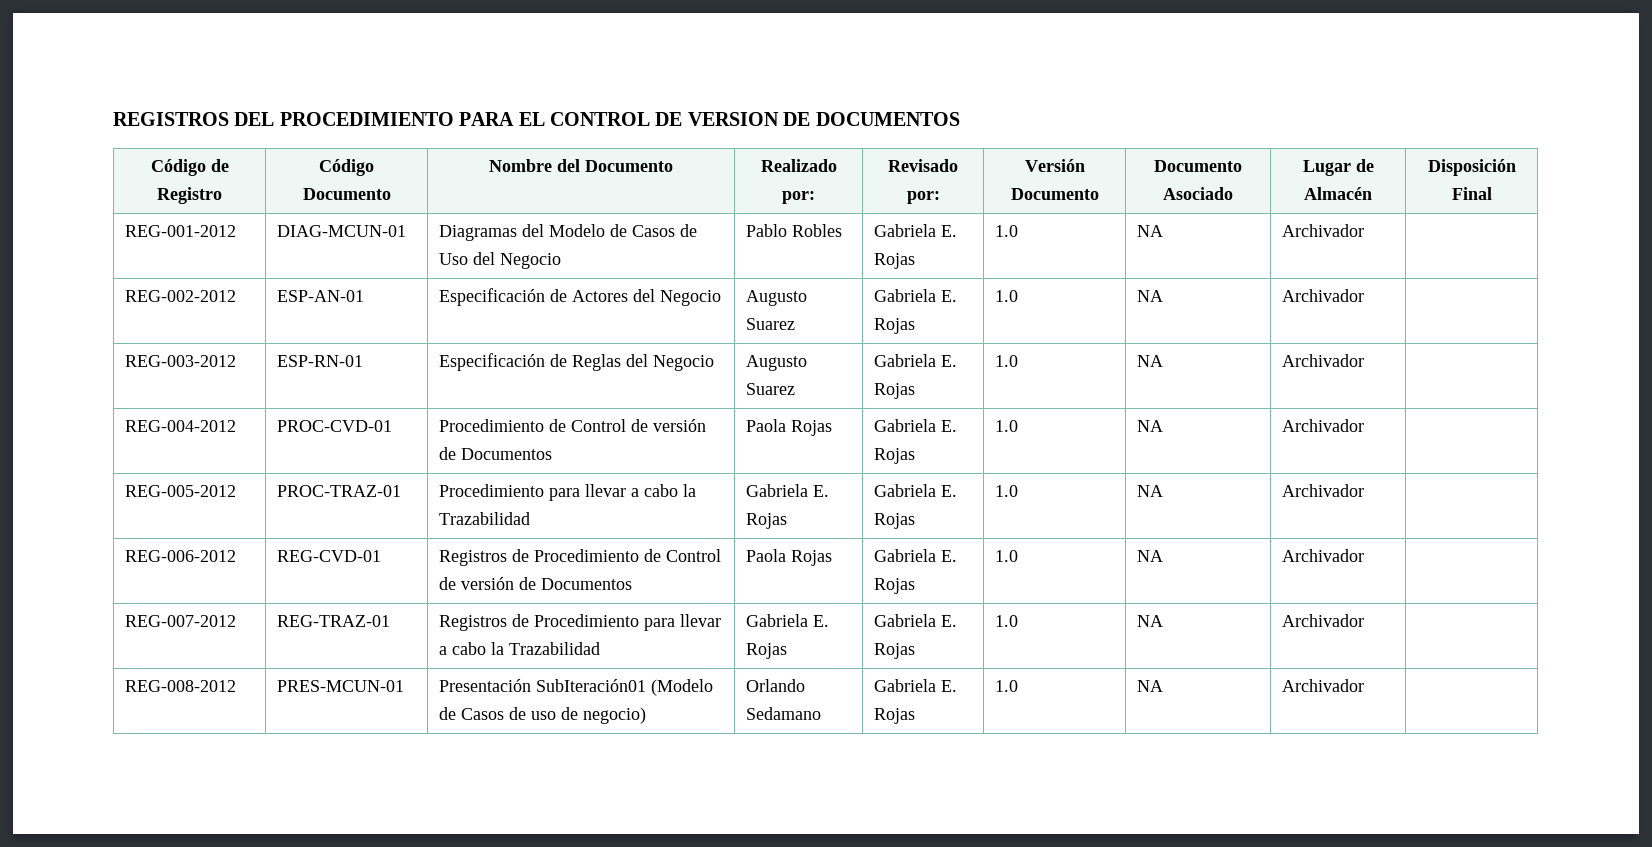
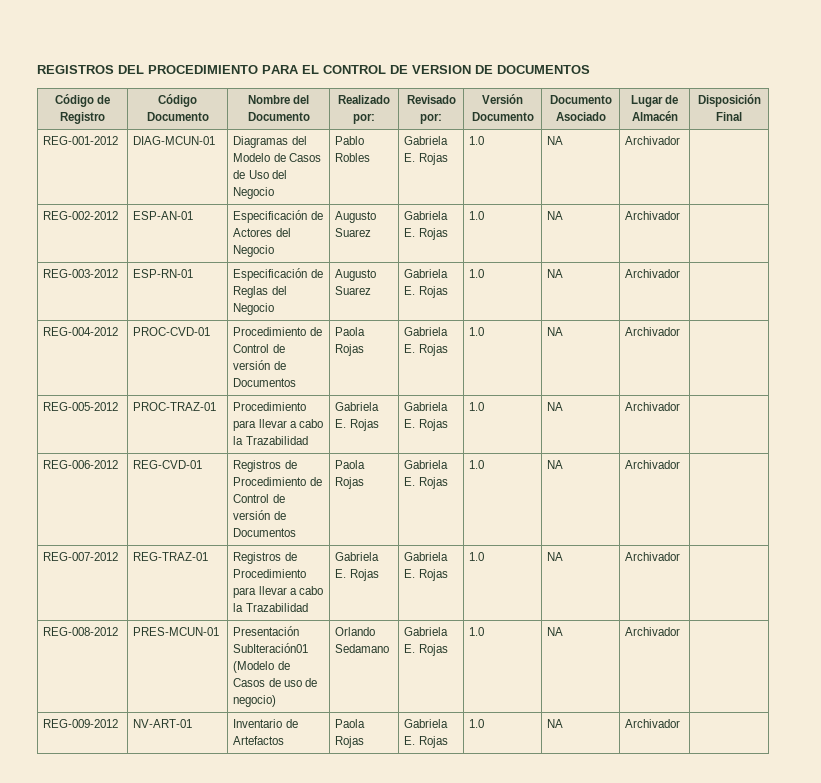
+ REG-009-2012 | NV-ART-01 | Inventario de Artefactos | Paola Rojas | Gabriela E. Rojas | 1.0 | NA | Archivador |

